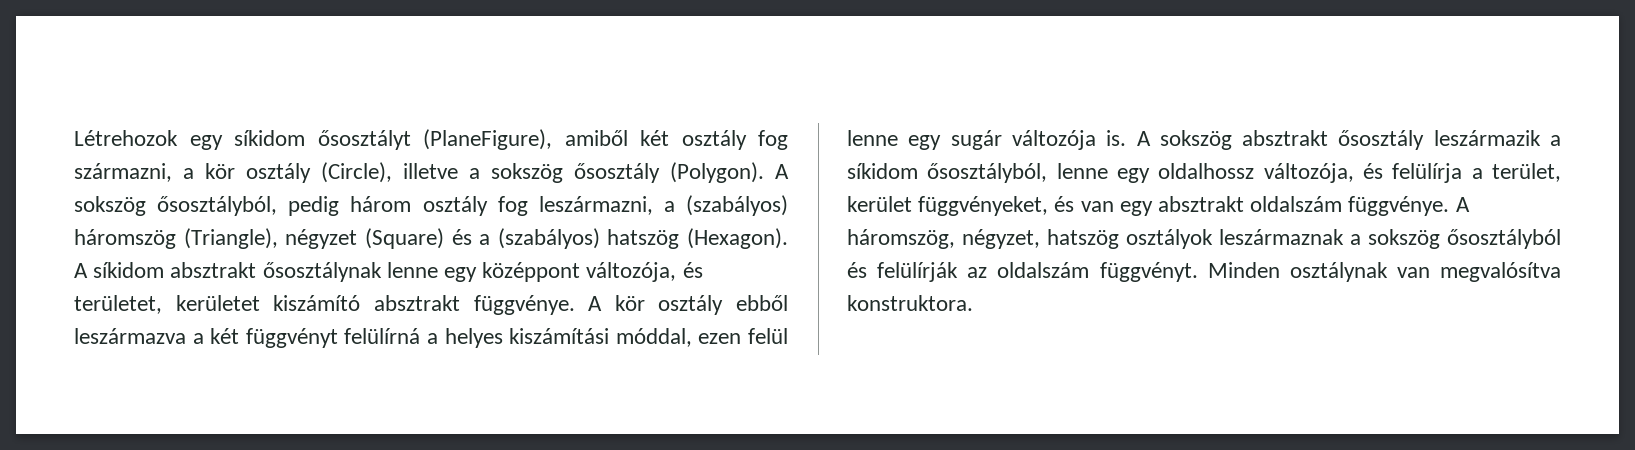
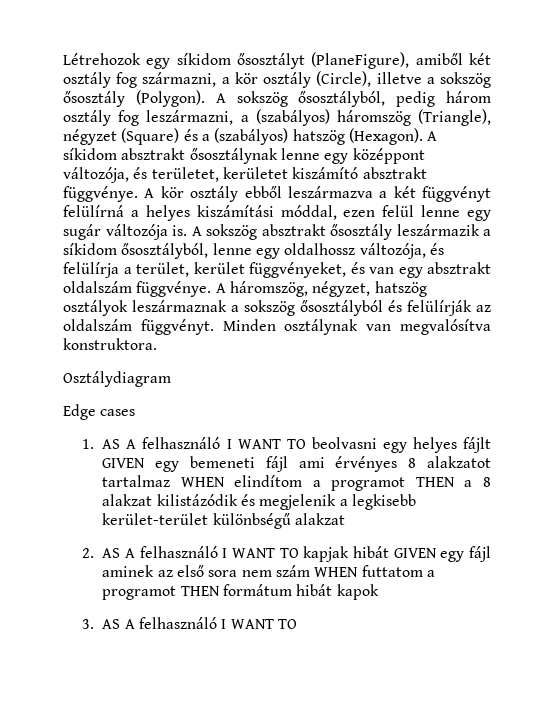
+ Osztálydiagram
+ Edge cases
+ 1. AS A felhasználó I WANT TO beolvasni egy helyes fájlt GIVEN egy bemeneti fájl ami érvényes 8 alakzatot tartalmaz WHEN elindítom a programot THEN a 8 alakzat kilistázódik és megjelenik a legkisebb kerület-terület különbségű alakzat
+ 2. AS A felhasználó I WANT TO kapjak hibát GIVEN egy fájl aminek az első sora nem szám WHEN futtatom a programot THEN formátum hibát kapok
+ 3. AS A felhasználó I WANT TO

